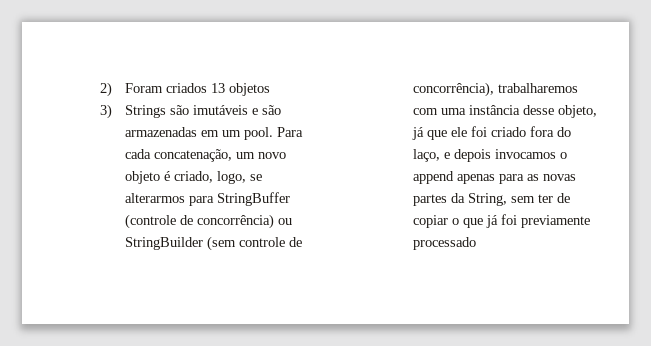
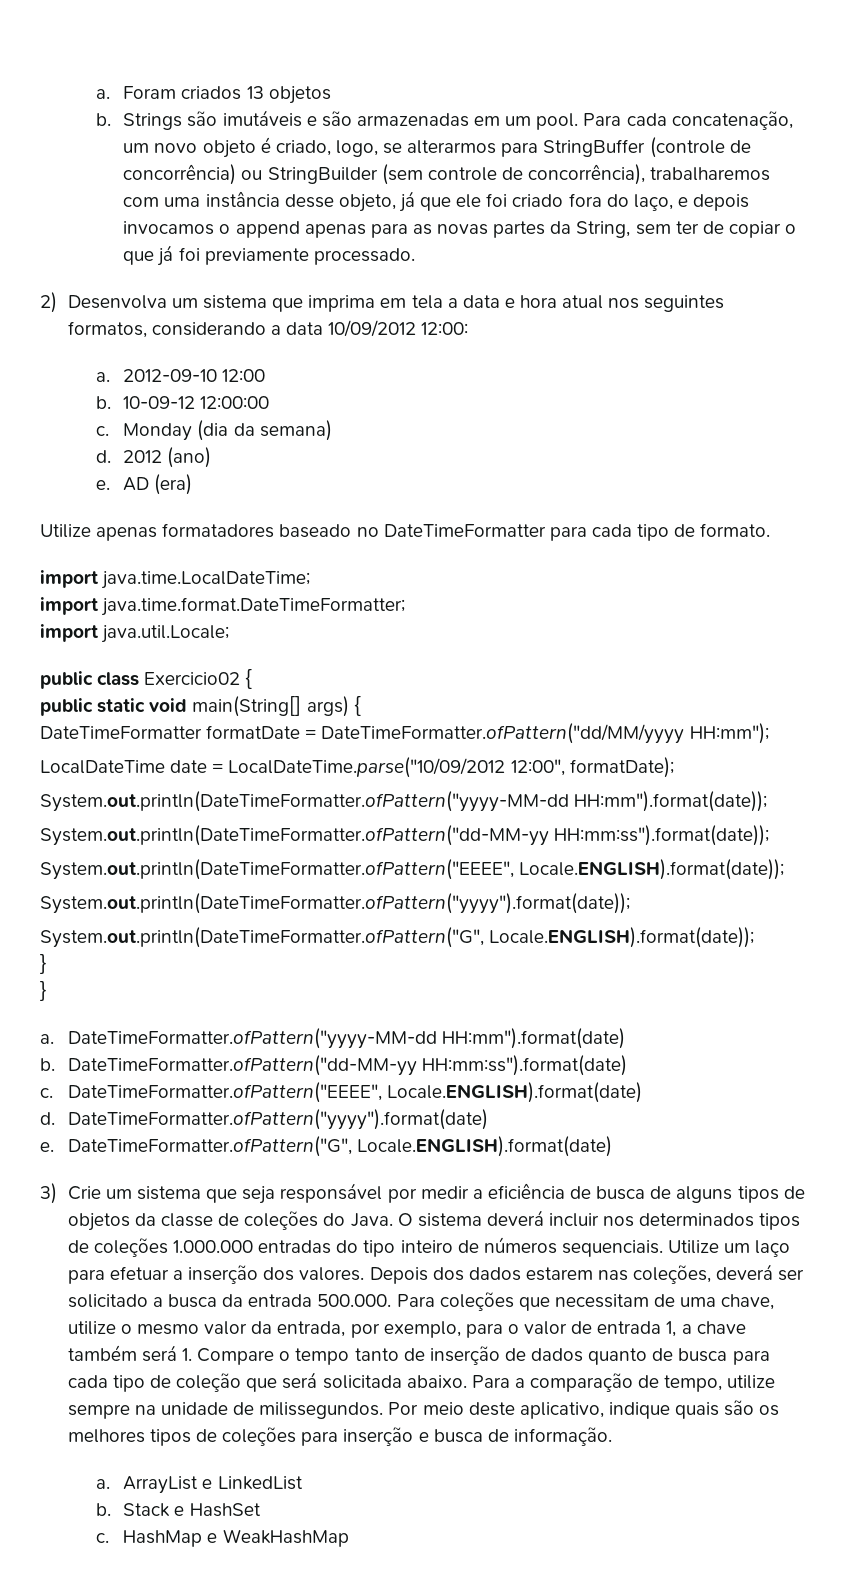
- 2) Foram criados 13 objetos
+ a. Foram criados 13 objetos
- 3) Strings são imutáveis e são armazenadas em um pool.
+ b. Strings são imutáveis e são armazenadas em um pool.
- Para cada concatenação, um novo objeto é criado, logo, se alterarmos para StringBuffer (controle de concorrência) ou StringBuilder (sem controle de concorrência), trabalharemos com uma instância desse objeto, já que ele foi criado fora do laço, e depois invocamos o append apenas para as novas partes da String, sem ter de copiar o que já foi previamente processado
+ Para cada concatenação, um novo objeto é criado, logo, se alterarmos para StringBuffer (controle de concorrência) ou StringBuilder (sem controle de concorrência), trabalharemos com uma instância desse objeto, já que ele foi criado fora do laço, e depois invocamos o append apenas para as novas partes da String, sem ter de copiar o que já foi previamente processado.
+ 2) Desenvolva um sistema que imprima em tela a data e hora atual nos seguintes formatos, considerando a data 10/09/2012 12:00:
+ a. 2012-09-10 12:00
+ b. 10-09-12 12:00:00
+ c. Monday (dia da semana)
+ d. 2012 (ano)
+ e. AD (era)
+ Utilize apenas formatadores baseado no DateTimeFormatter para cada tipo de formato.
+ import java.time.LocalDateTime;
+ import java.time.format.DateTimeFormatter;
+ import java.util.Locale;
+ public class Exercicio02 {
+ public static void main(String[] args) {
+ DateTimeFormatter formatDate = DateTimeFormatter.ofPattern("dd/MM/yyyy HH:mm");
+ LocalDateTime date = LocalDateTime.parse("10/09/2012 12:00", formatDate);
+ System.out.println(DateTimeFormatter.ofPattern("yyyy-MM-dd HH:mm").format(date));
+ System.out.println(DateTimeFormatter.ofPattern("dd-MM-yy HH:mm:ss").format(date));
+ System.out.println(DateTimeFormatter.ofPattern("EEEE", Locale.ENGLISH).format(date));
+ System.out.println(DateTimeFormatter.ofPattern("yyyy").format(date));
+ System.out.println(DateTimeFormatter.ofPattern("G", Locale.ENGLISH).format(date));
+ }
+ }
+ a. DateTimeFormatter.ofPattern("yyyy-MM-dd HH:mm").format(date)
+ b. DateTimeFormatter.ofPattern("dd-MM-yy HH:mm:ss").format(date)
+ c. DateTimeFormatter.ofPattern("EEEE", Locale.ENGLISH).format(date)
+ d. DateTimeFormatter.ofPattern("yyyy").format(date)
+ e. DateTimeFormatter.ofPattern("G", Locale.ENGLISH).format(date)
+ 3) Crie um sistema que seja responsável por medir a eficiência de busca de alguns tipos de objetos da classe de coleções do Java. O sistema deverá incluir nos determinados tipos de coleções 1.000.000 entradas do tipo inteiro de números sequenciais. Utilize um laço para efetuar a inserção dos valores. Depois dos dados estarem nas coleções, deverá ser solicitado a busca da entrada 500.000. Para coleções que necessitam de uma chave, utilize o mesmo valor da entrada, por exemplo, para o valor de entrada 1, a chave também será 1. Compare o tempo tanto de inserção de dados quanto de busca para cada tipo de coleção que será solicitada abaixo. Para a comparação de tempo, utilize sempre na unidade de milissegundos. Por meio deste aplicativo, indique quais são os melhores tipos de coleções para inserção e busca de informação.
+ a. ArrayList e LinkedList
+ b. Stack e HashSet
+ c. HashMap e WeakHashMap

